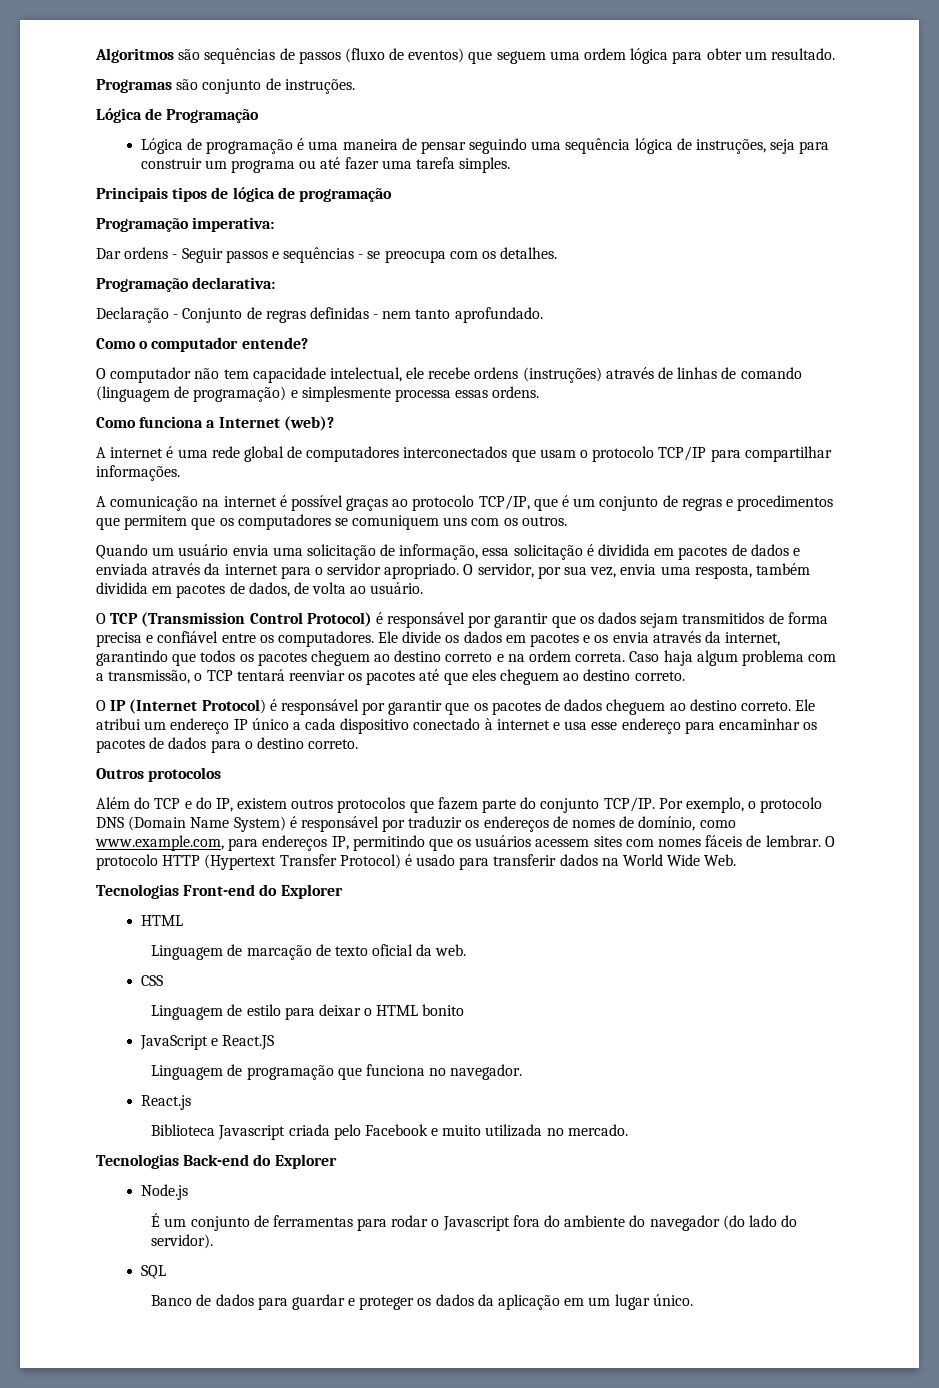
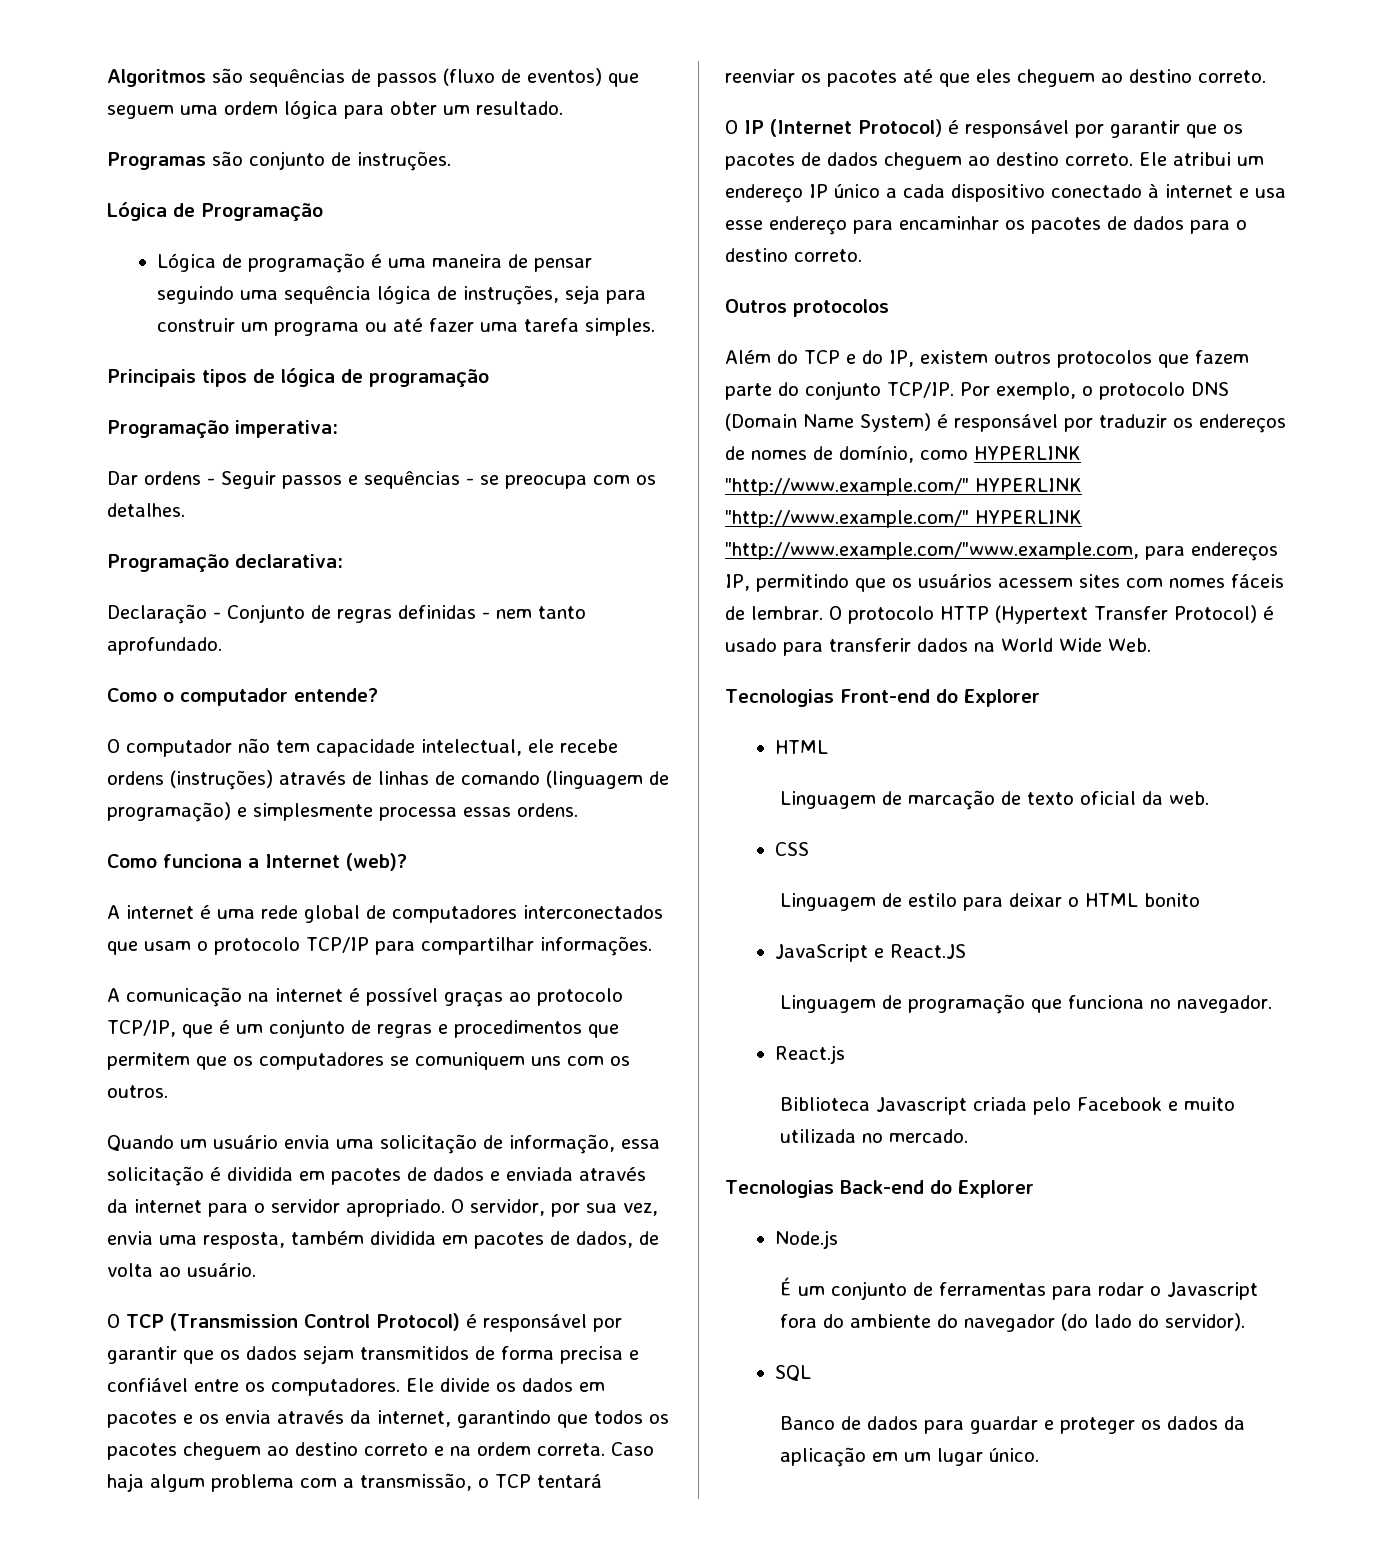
- Por exemplo, o protocolo DNS (Domain Name System) é responsável por traduzir os endereços de nomes de domínio, como www.example.com, para endereços IP, permitindo que os usuários acessem sites com nomes fáceis de lembrar.
+ Por exemplo, o protocolo DNS (Domain Name System) é responsável por traduzir os endereços de nomes de domínio, como HYPERLINK "http://www.example.com/" HYPERLINK "http://www.example.com/" HYPERLINK "http://www.example.com/"www.example.com, para endereços IP, permitindo que os usuários acessem sites com nomes fáceis de lembrar.

